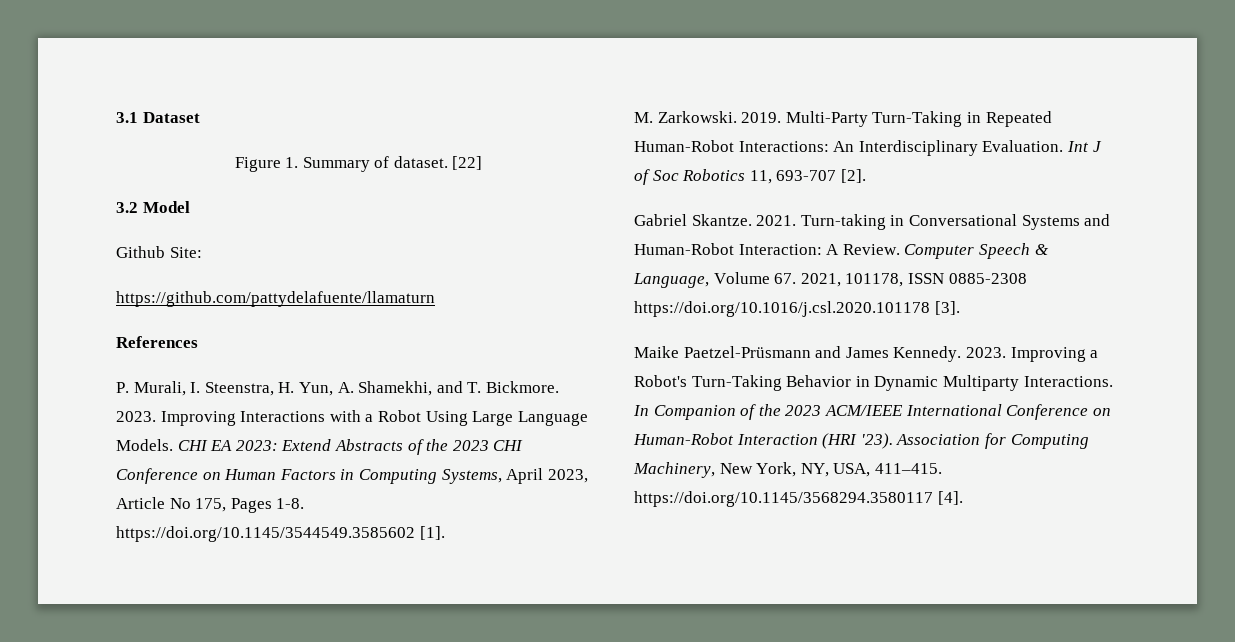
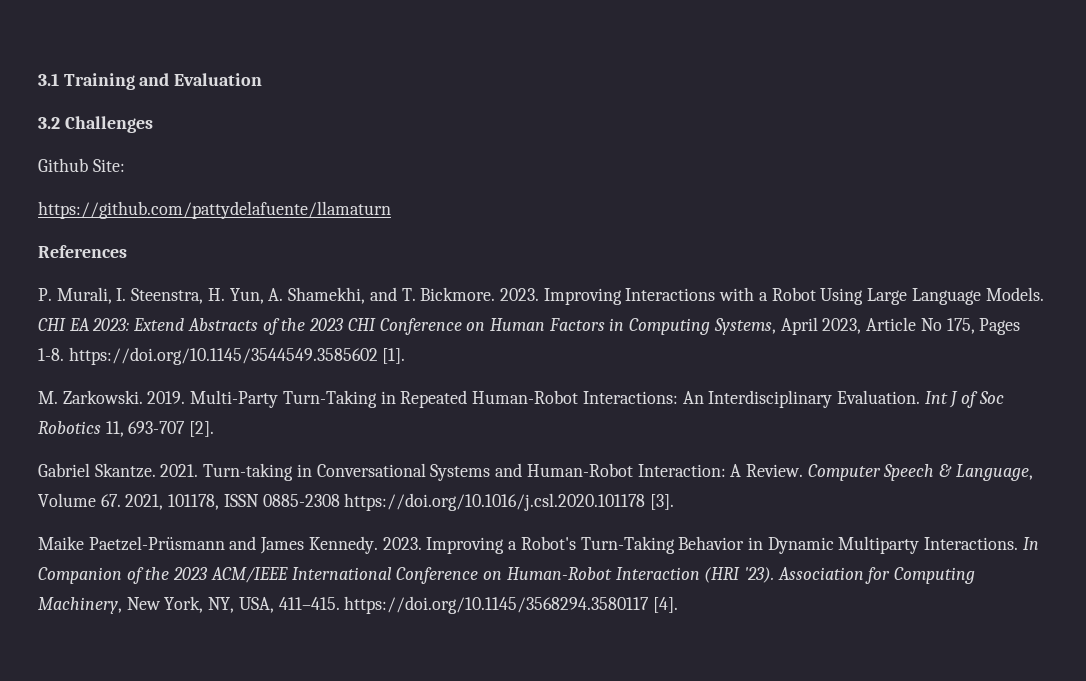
- 3.1 Dataset
- Figure 1. Summary of dataset. [22]
+ 3.1 Training and Evaluation
- 3.2 Model
+ 3.2 Challenges

